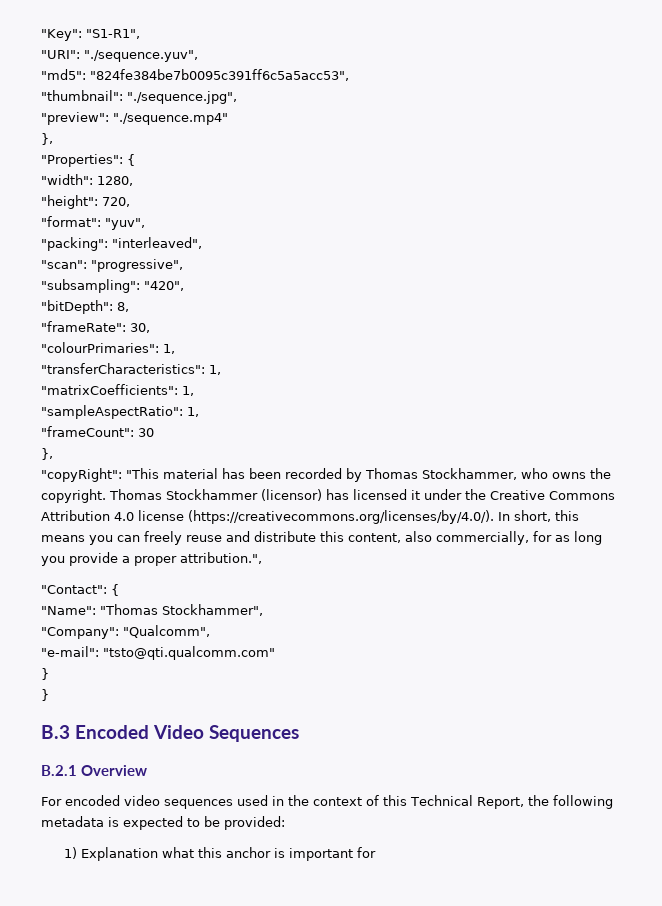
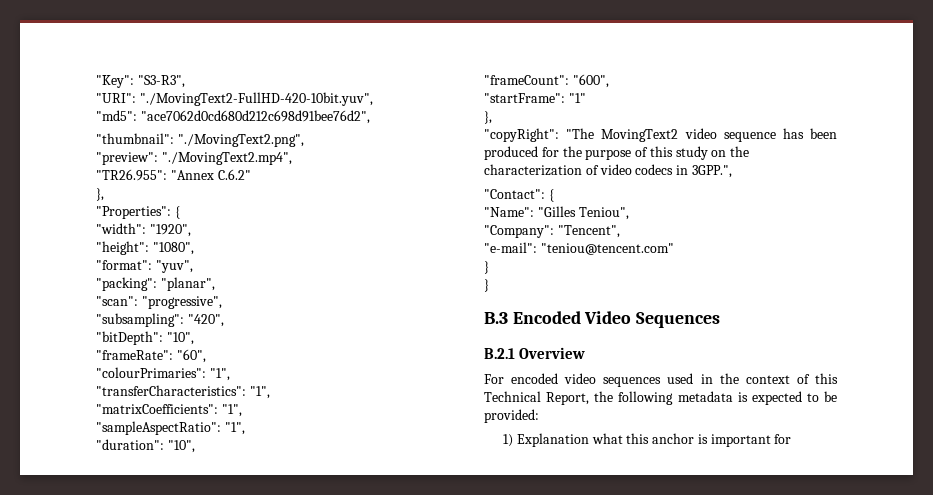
- "Key": "S1-R1",
+ "Key": "S3-R3",
- "URI": "./sequence.yuv",
+ "URI": "./MovingText2-FullHD-420-10bit.yuv",
- "md5": "824fe384be7b0095c391ff6c5a5acc53",
+ "md5": "ace7062d0cd680d212c698d91bee76d2",
- "thumbnail": "./sequence.jpg",
+ "thumbnail": "./MovingText2.png",
- "preview": "./sequence.mp4"
+ "preview": "./MovingText2.mp4",
+ "TR26.955": "Annex C.6.2"
- "width": 1280,
+ "width": "1920",
- "height": 720,
+ "height": "1080",
- "packing": "interleaved",
+ "packing": "planar",
- "bitDepth": 8,
+ "bitDepth": "10",
- "frameRate": 30,
+ "frameRate": "60",
- "colourPrimaries": 1,
+ "colourPrimaries": "1",
- "transferCharacteristics": 1,
+ "transferCharacteristics": "1",
- "matrixCoefficients": 1,
+ "matrixCoefficients": "1",
- "sampleAspectRatio": 1,
- "frameCount": 30
+ "sampleAspectRatio": "1",
+ "duration": "10",
+ "frameCount": "600",
+ "startFrame": "1"
  },
- "copyRight": "This material has been recorded by Thomas Stockhammer, who owns the copyright. Thomas Stockhammer (licensor) has licensed it under the Creative Commons Attribution 4.0 license (https://creativecommons.org/licenses/by/4.0/). In short, this means you can freely reuse and distribute this content, also commercially, for as long you provide a proper attribution.",
+ "copyRight": "The MovingText2 video sequence has been produced for the purpose of this study on the characterization of video codecs in 3GPP.",
- "Name": "Thomas Stockhammer",
+ "Name": "Gilles Teniou",
- "Company": "Qualcomm",
+ "Company": "Tencent",
- "e-mail": "tsto@qti.qualcomm.com"
+ "e-mail": "teniou@tencent.com"

